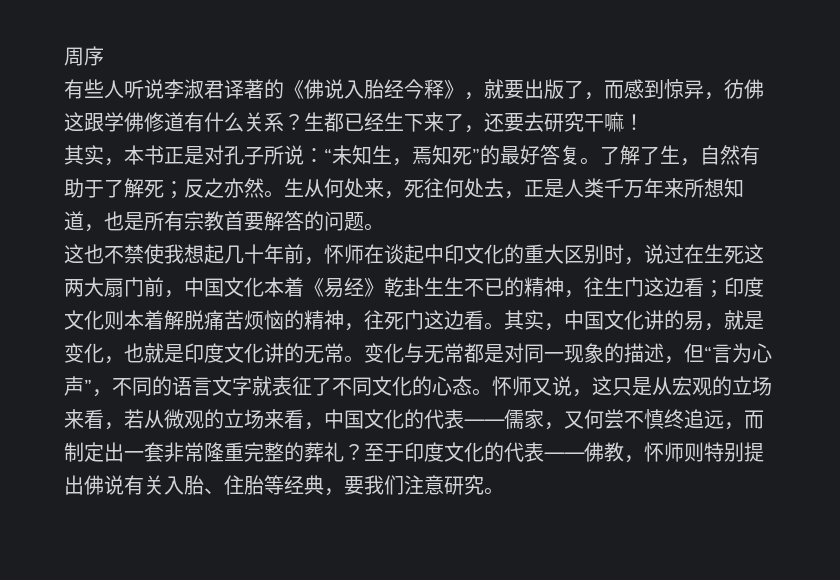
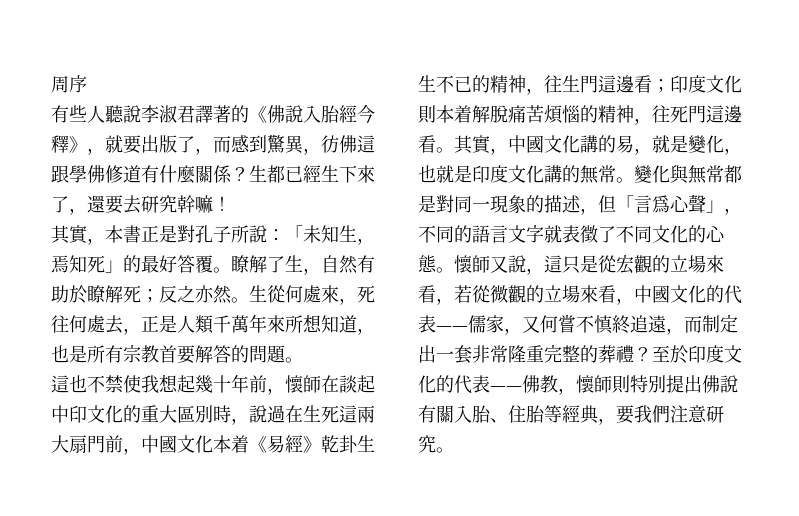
- 有些人听说李淑君译著的《佛说入胎经今释》，就要出版了，而感到惊异，彷佛这跟学佛修道有什么关系？
+ 有些人聽說李淑君譯著的《佛說入胎經今釋》，就要出版了，而感到驚異，彷佛這跟學佛修道有什麼關係？
- 生都已经生下来了，还要去研究干嘛！
+ 生都已經生下來了，還要去研究幹嘛！
- 其实，本书正是对孔子所说：“未知生，焉知死”的最好答复。了解了生，自然有助于了解死；反之亦然。
+ 其實，本書正是對孔子所說：「未知生，焉知死」的最好答覆。瞭解了生，自然有助於瞭解死；反之亦然。
- 生从何处来，死往何处去，正是人类千万年来所想知道，也是所有宗教首要解答的问题。
+ 生從何處來，死往何處去，正是人類千萬年來所想知道，也是所有宗教首要解答的問題。
- 这也不禁使我想起几十年前，怀师在谈起中印文化的重大区别时，说过在生死这两大扇门前，中国文化本着《易经》乾卦生生不已的精神，往生门这边看；
+ 這也不禁使我想起幾十年前，懷師在談起中印文化的重大區別時，說過在生死這兩大扇門前，中國文化本着《易經》乾卦生生不已的精神，往生門這邊看；
- 印度文化则本着解脱痛苦烦恼的精神，往死门这边看。其实，中国文化讲的易，就是变化，也就是印度文化讲的无常。变化与无常都是对同一现象的描述，但“言为心声”，不同的语言文字就表征了不同文化的心态。怀师又说，这只是从宏观的立场来看，若从微观的立场来看，中国文化的代表——儒家，又何尝不慎终追远，而制定出一套非常隆重完整的葬礼？至于印度文化的代表——佛教，怀师则特别提出佛说有关入胎、住胎等经典，要我们注意研究。
+ 印度文化則本着解脫痛苦煩惱的精神，往死門這邊看。其實，中國文化講的易，就是變化，也就是印度文化講的無常。變化與無常都是對同一現象的描述，但「言爲心聲」，不同的語言文字就表徵了不同文化的心態。懷師又說，這只是從宏觀的立場來看，若從微觀的立場來看，中國文化的代表——儒家，又何嘗不慎終追遠，而制定出一套非常隆重完整的葬禮？至於印度文化的代表——佛教，懷師則特別提出佛說有關入胎、住胎等經典，要我們注意研究。

